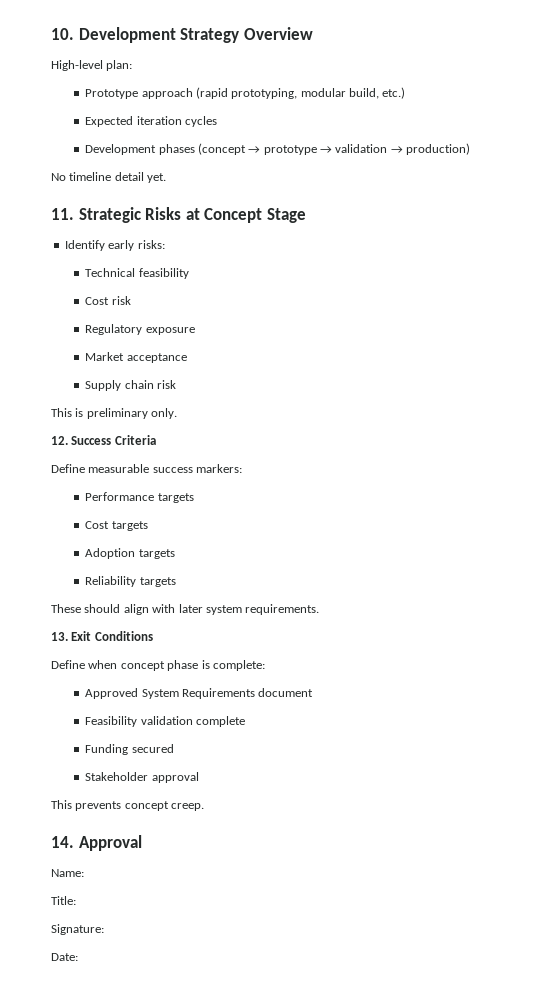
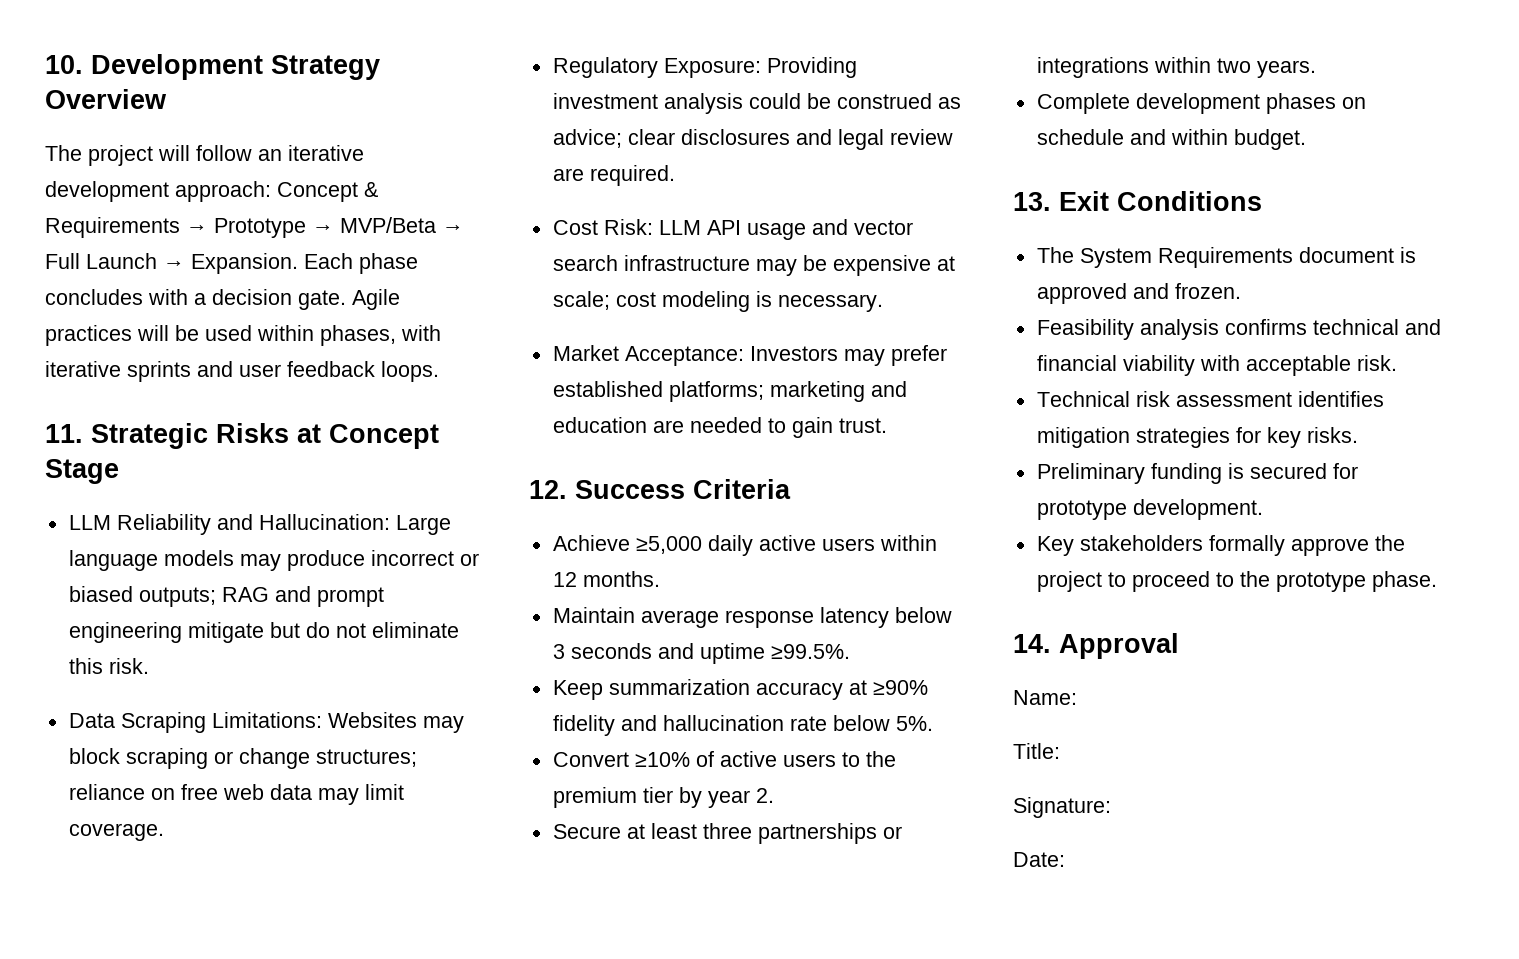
- High-level plan:
- Prototype approach (rapid prototyping, modular build, etc.)
- Expected iteration cycles
- Development phases (concept → prototype → validation → production)
- No timeline detail yet.
+ The project will follow an iterative development approach: Concept & Requirements → Prototype → MVP/Beta → Full Launch → Expansion. Each phase concludes with a decision gate. Agile practices will be used within phases, with iterative sprints and user feedback loops.
- Identify early risks:
- Technical feasibility
- Cost risk
- Regulatory exposure
- Market acceptance
- Supply chain risk
- This is preliminary only.
+ LLM Reliability and Hallucination: Large language models may produce incorrect or biased outputs; RAG and prompt engineering mitigate but do not eliminate this risk.
+ Data Scraping Limitations: Websites may block scraping or change structures; reliance on free web data may limit coverage.
+ Regulatory Exposure: Providing investment analysis could be construed as advice; clear disclosures and legal review are required.
+ Cost Risk: LLM API usage and vector search infrastructure may be expensive at scale; cost modeling is necessary.
+ Market Acceptance: Investors may prefer established platforms; marketing and education are needed to gain trust.
  12. Success Criteria
- Define measurable success markers:
- Performance targets
- Cost targets
- Adoption targets
- Reliability targets
- These should align with later system requirements.
+ Achieve ≥5,000 daily active users within 12 months.
+ Maintain average response latency below 3 seconds and uptime ≥99.5%.
+ Keep summarization accuracy at ≥90% fidelity and hallucination rate below 5%.
+ Convert ≥10% of active users to the premium tier by year 2.
+ Secure at least three partnerships or integrations within two years.
+ Complete development phases on schedule and within budget.
  13. Exit Conditions
- Define when concept phase is complete:
- Approved System Requirements document
- Feasibility validation complete
- Funding secured
- Stakeholder approval
- This prevents concept creep.
+ The System Requirements document is approved and frozen.
+ Feasibility analysis confirms technical and financial viability with acceptable risk.
+ Technical risk assessment identifies mitigation strategies for key risks.
+ Preliminary funding is secured for prototype development.
+ Key stakeholders formally approve the project to proceed to the prototype phase.

